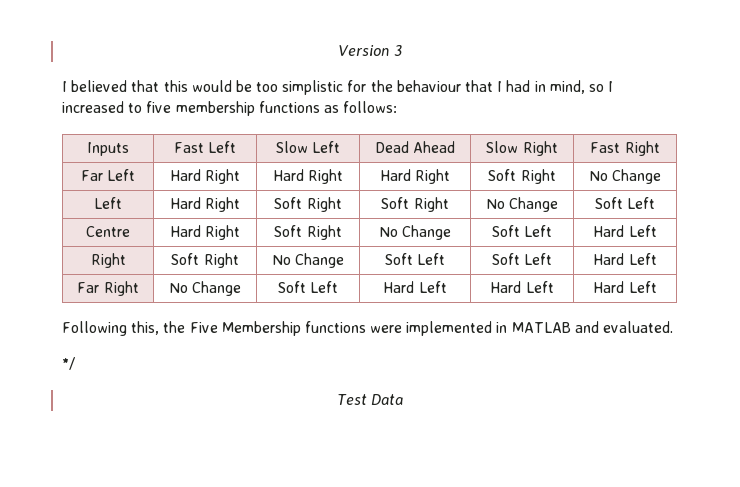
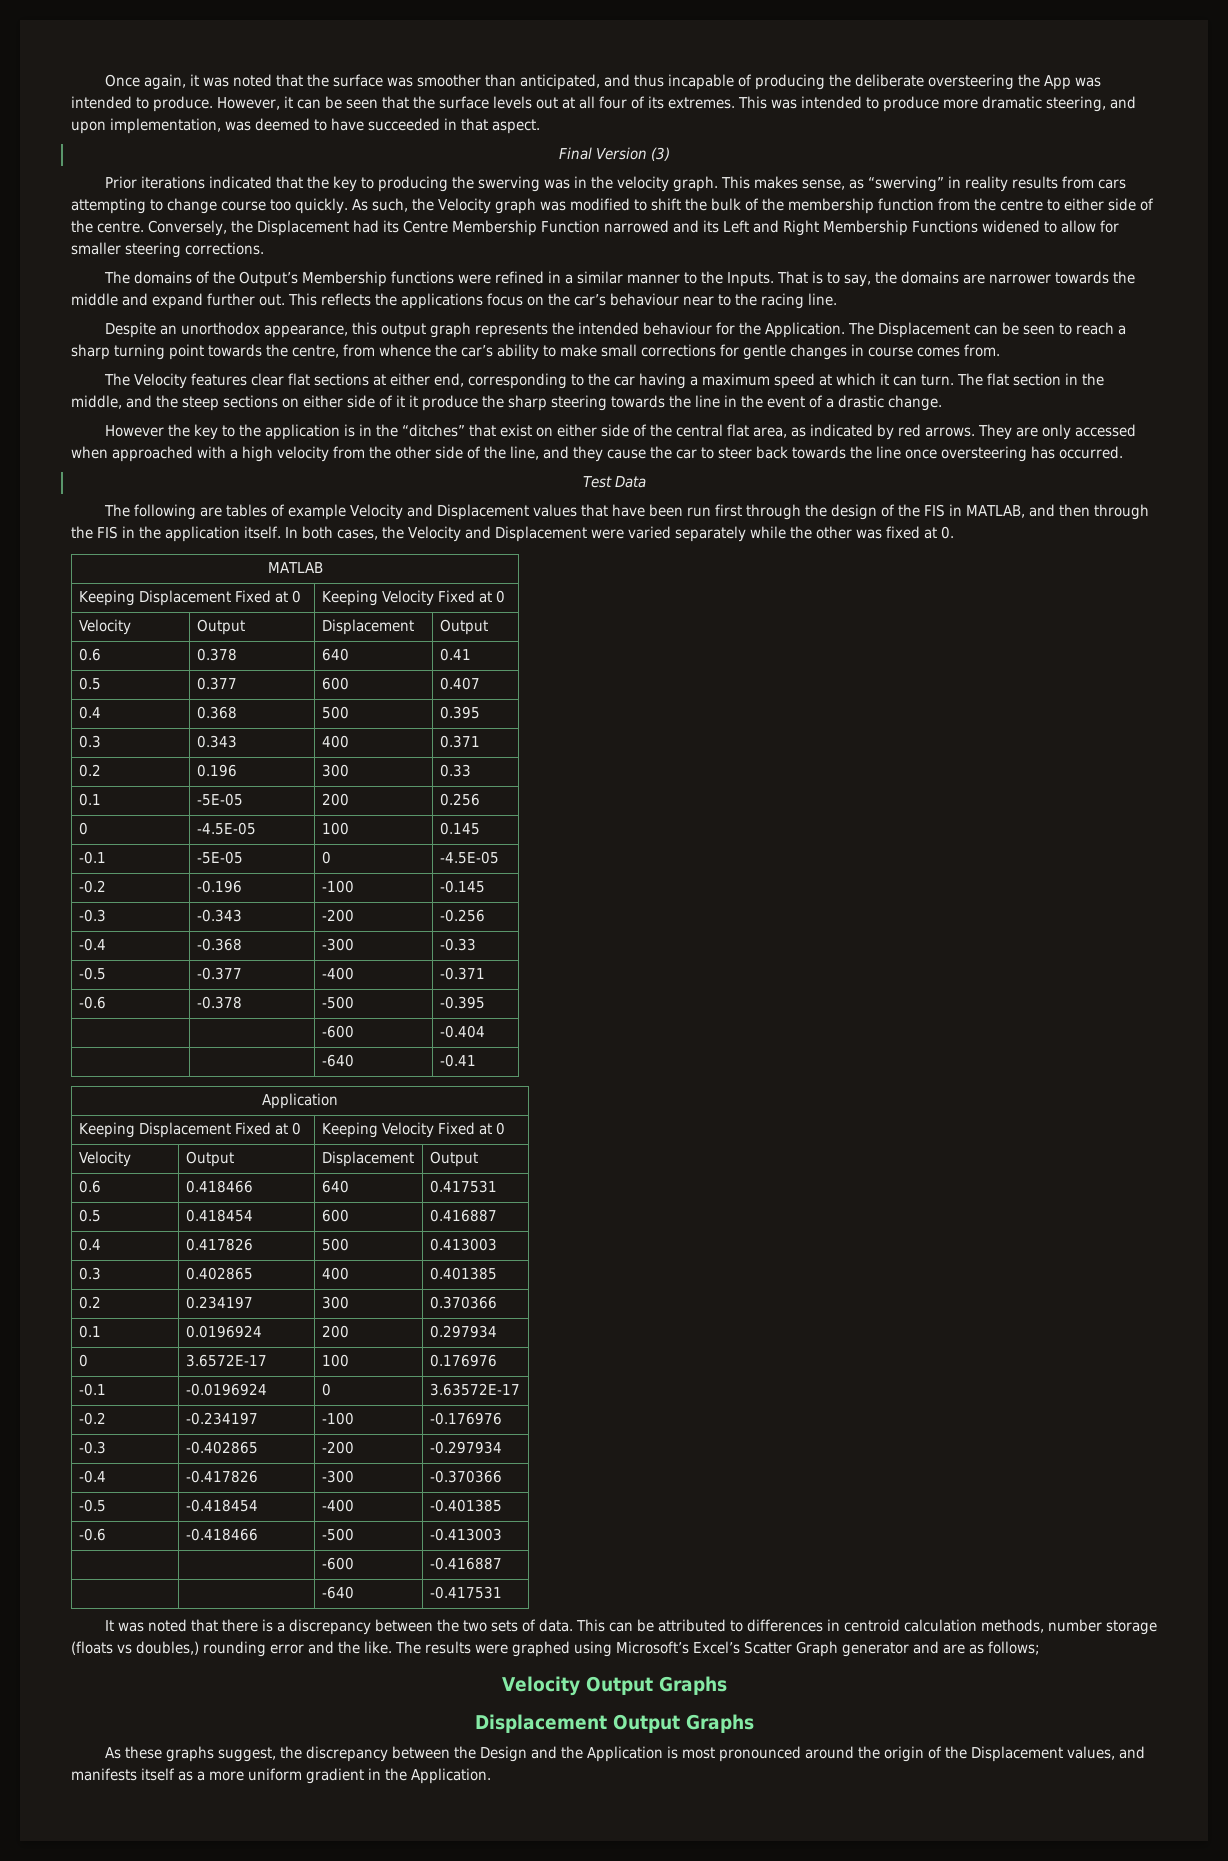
- Version 3
- I believed that this would be too simplistic for the behaviour that I had in mind, so I increased to five membership functions as follows:
- Inputs | Fast Left | Slow Left | Dead Ahead | Slow Right | Fast Right
- Far Left | Hard Right | Hard Right | Hard Right | Soft Right | No Change
- Left | Hard Right | Soft Right | Soft Right | No Change | Soft Left
- Centre | Hard Right | Soft Right | No Change | Soft Left | Hard Left
- Right | Soft Right | No Change | Soft Left | Soft Left | Hard Left
- Far Right | No Change | Soft Left | Hard Left | Hard Left | Hard Left
- Following this, the Five Membership functions were implemented in MATLAB and evaluated.
- */
+ Once again, it was noted that the surface was smoother than anticipated, and thus incapable of producing the deliberate oversteering the App was intended to produce. However, it can be seen that the surface levels out at all four of its extremes. This was intended to produce more dramatic steering, and upon implementation, was deemed to have succeeded in that aspect.
+ Final Version (3)
+ Prior iterations indicated that the key to producing the swerving was in the velocity graph. This makes sense, as “swerving” in reality results from cars attempting to change course too quickly. As such, the Velocity graph was modified to shift the bulk of the membership function from the centre to either side of the centre. Conversely, the Displacement had its Centre Membership Function narrowed and its Left and Right Membership Functions widened to allow for smaller steering corrections.
+ The domains of the Output’s Membership functions were refined in a similar manner to the Inputs. That is to say, the domains are narrower towards the middle and expand further out. This reflects the applications focus on the car’s behaviour near to the racing line.
+ Despite an unorthodox appearance, this output graph represents the intended behaviour for the Application. The Displacement can be seen to reach a sharp turning point towards the centre, from whence the car’s ability to make small corrections for gentle changes in course comes from.
+ The Velocity features clear flat sections at either end, corresponding to the car having a maximum speed at which it can turn. The flat section in the middle, and the steep sections on either side of it it produce the sharp steering towards the line in the event of a drastic change.
+ However the key to the application is in the “ditches” that exist on either side of the central flat area, as indicated by red arrows. They are only accessed when approached with a high velocity from the other side of the line, and they cause the car to steer back towards the line once oversteering has occurred.
  Test Data
+ The following are tables of example Velocity and Displacement values that have been run first through the design of the FIS in MATLAB, and then through the FIS in the application itself. In both cases, the Velocity and Displacement were varied separately while the other was fixed at 0.
+ MATLAB
+ Keeping Displacement Fixed at 0 | Keeping Velocity Fixed at 0
+ Velocity | Output | Displacement | Output
+ 0.6 | 0.378 | 640 | 0.41
+ 0.5 | 0.377 | 600 | 0.407
+ 0.4 | 0.368 | 500 | 0.395
+ 0.3 | 0.343 | 400 | 0.371
+ 0.2 | 0.196 | 300 | 0.33
+ 0.1 | -5E-05 | 200 | 0.256
+ 0 | -4.5E-05 | 100 | 0.145
+ -0.1 | -5E-05 | 0 | -4.5E-05
+ -0.2 | -0.196 | -100 | -0.145
+ -0.3 | -0.343 | -200 | -0.256
+ -0.4 | -0.368 | -300 | -0.33
+ -0.5 | -0.377 | -400 | -0.371
+ -0.6 | -0.378 | -500 | -0.395
+ | | -600 | -0.404
+ | | -640 | -0.41
+ Application
+ Keeping Displacement Fixed at 0 | Keeping Velocity Fixed at 0
+ Velocity | Output | Displacement | Output
+ 0.6 | 0.418466 | 640 | 0.417531
+ 0.5 | 0.418454 | 600 | 0.416887
+ 0.4 | 0.417826 | 500 | 0.413003
+ 0.3 | 0.402865 | 400 | 0.401385
+ 0.2 | 0.234197 | 300 | 0.370366
+ 0.1 | 0.0196924 | 200 | 0.297934
+ 0 | 3.6572E-17 | 100 | 0.176976
+ -0.1 | -0.0196924 | 0 | 3.63572E-17
+ -0.2 | -0.234197 | -100 | -0.176976
+ -0.3 | -0.402865 | -200 | -0.297934
+ -0.4 | -0.417826 | -300 | -0.370366
+ -0.5 | -0.418454 | -400 | -0.401385
+ -0.6 | -0.418466 | -500 | -0.413003
+ | | -600 | -0.416887
+ | | -640 | -0.417531
+ It was noted that there is a discrepancy between the two sets of data. This can be attributed to differences in centroid calculation methods, number storage (floats vs doubles,) rounding error and the like. The results were graphed using Microsoft’s Excel’s Scatter Graph generator and are as follows;
+ Velocity Output Graphs
+ Displacement Output Graphs
+ As these graphs suggest, the discrepancy between the Design and the Application is most pronounced around the origin of the Displacement values, and manifests itself as a more uniform gradient in the Application.

